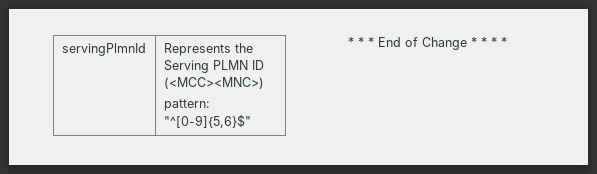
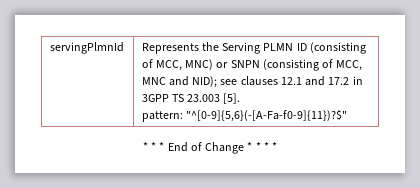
- servingPlmnId | Represents the Serving PLMN ID (<MCC><MNC>)
- pattern: "^[0-9]{5,6}$"
+ servingPlmnId | Represents the Serving PLMN ID (consisting of MCC, MNC) or SNPN (consisting of MCC, MNC and NID); see clauses 12.1 and 17.2 in 3GPP TS 23.003 [5].
+ pattern: "^[0-9]{5,6}(-[A-Fa-f0-9]{11})?$"

